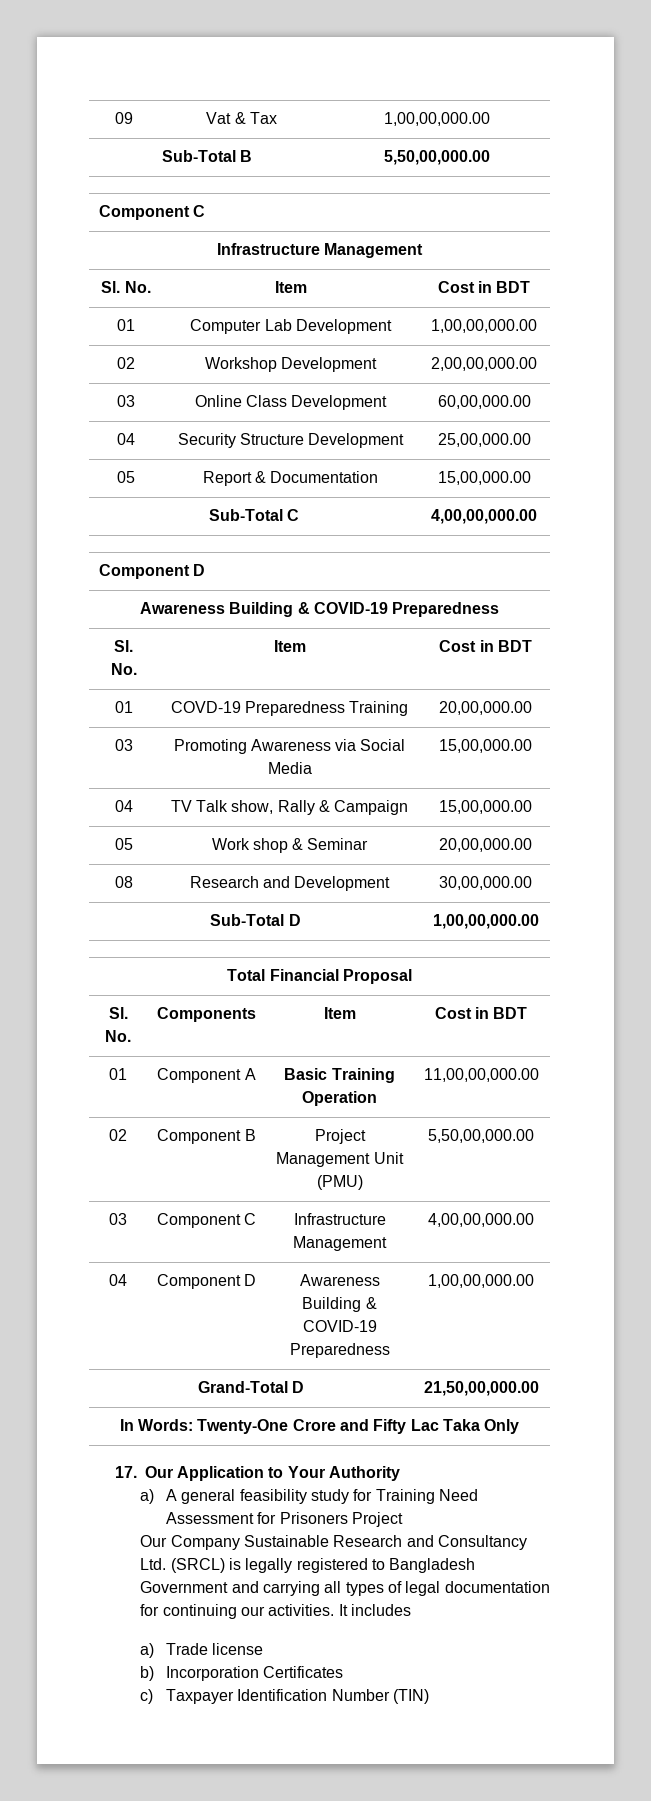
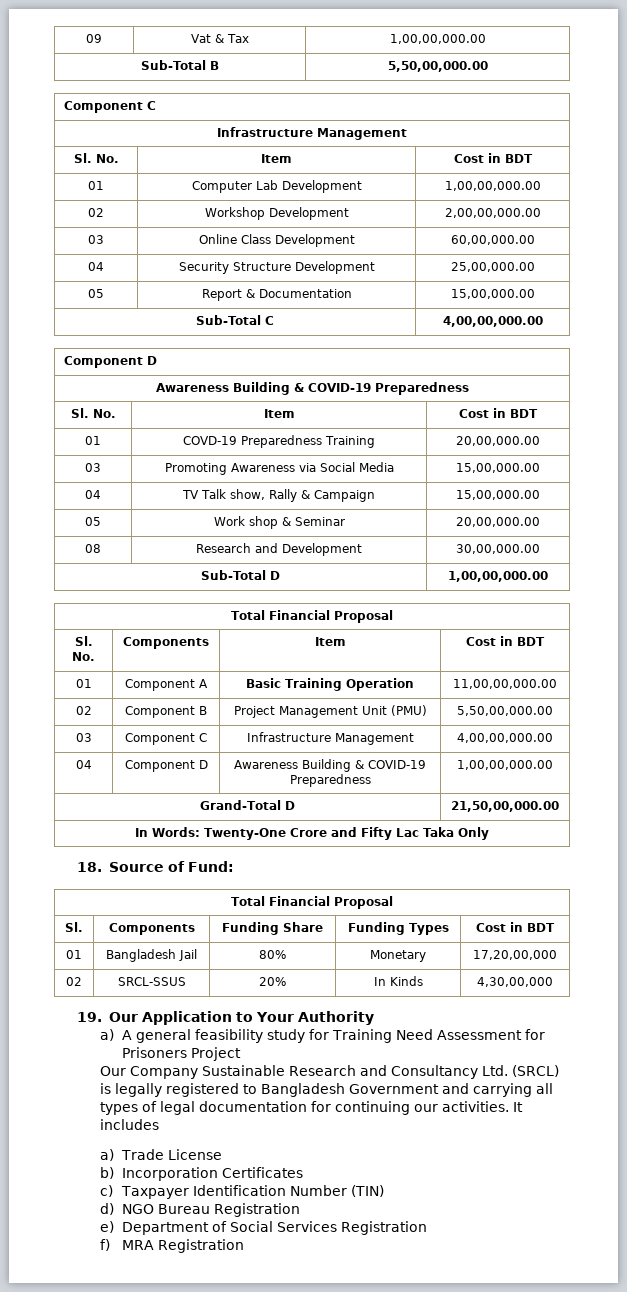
- 17. Our Application to Your Authority
+ 18. Source of Fund:
+ Total Financial Proposal
+ Sl. | Components | Funding Share | Funding Types | Cost in BDT
+ 01 | Bangladesh Jail | 80% | Monetary | 17,20,00,000
+ 02 | SRCL-SSUS | 20% | In Kinds | 4,30,00,000
+ 19. Our Application to Your Authority
- a) Trade license
+ a) Trade License
+ d) NGO Bureau Registration
+ e) Department of Social Services Registration
+ f) MRA Registration

